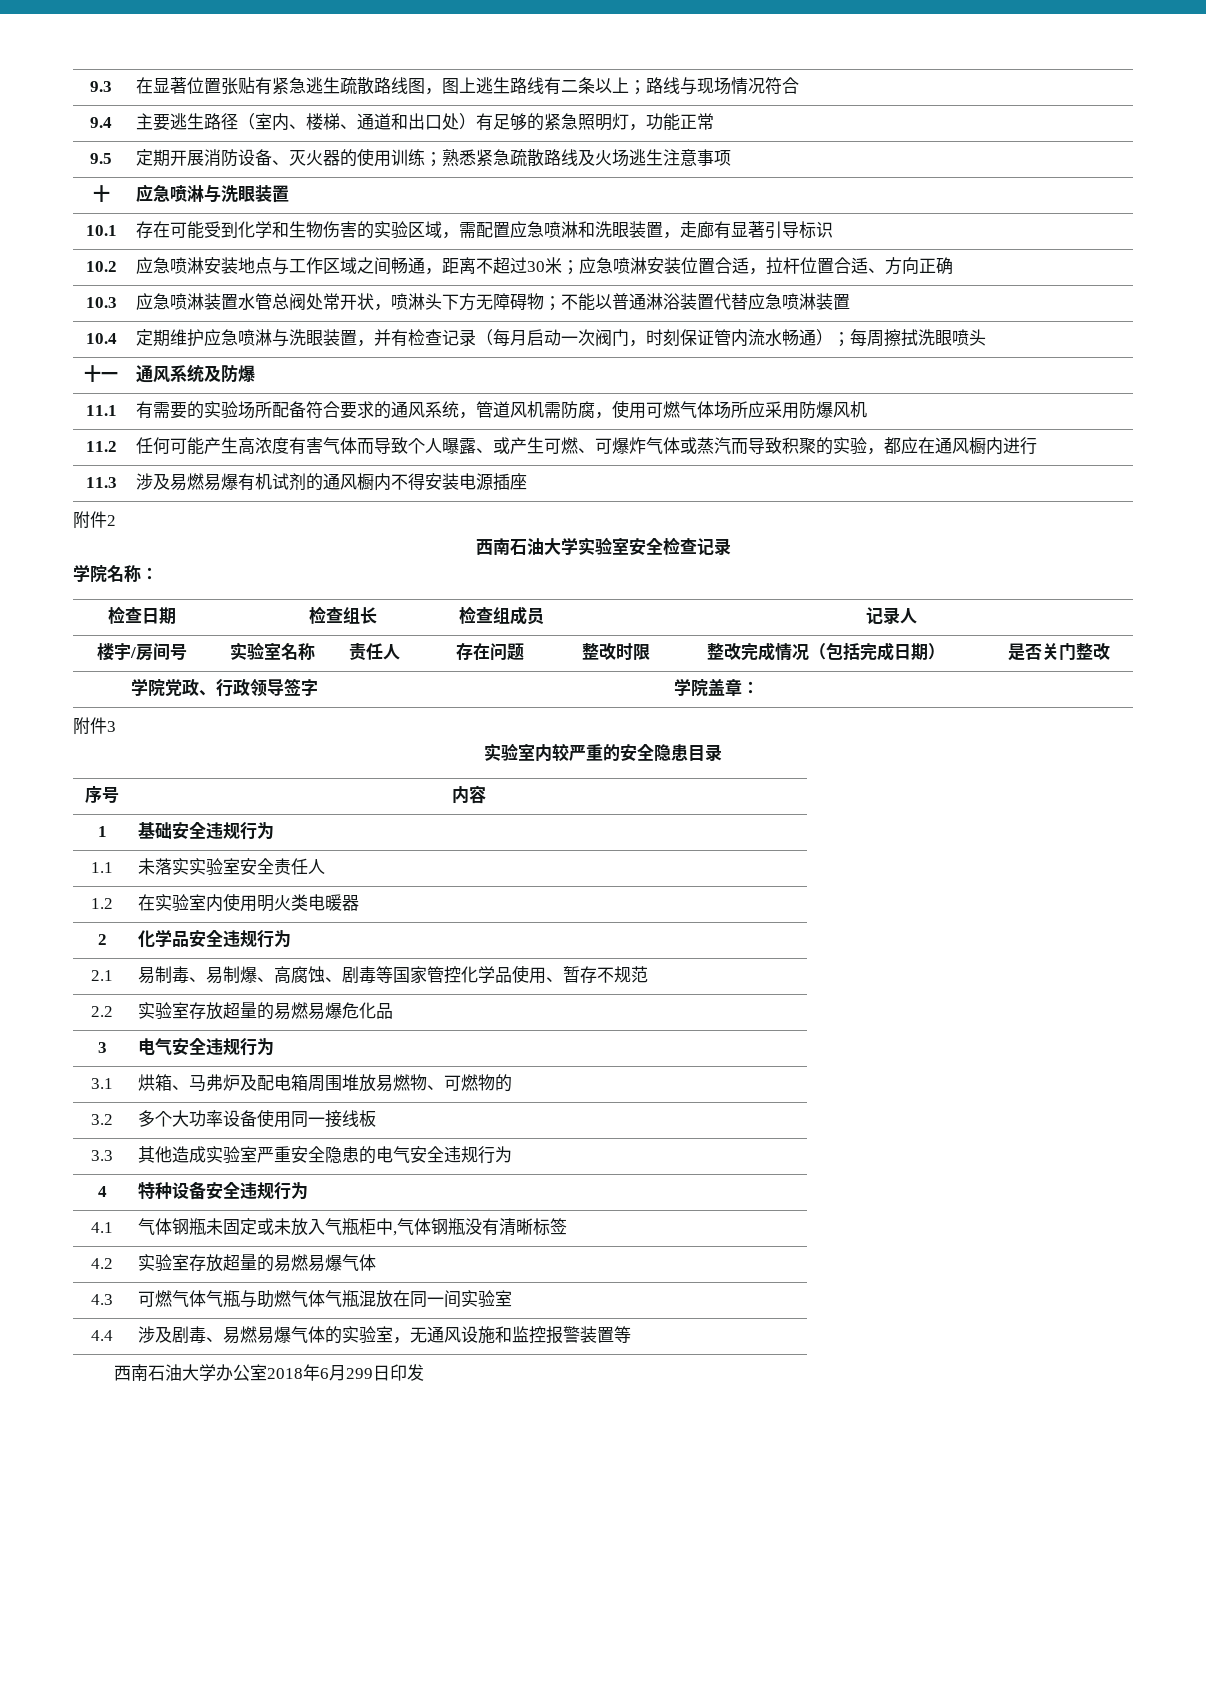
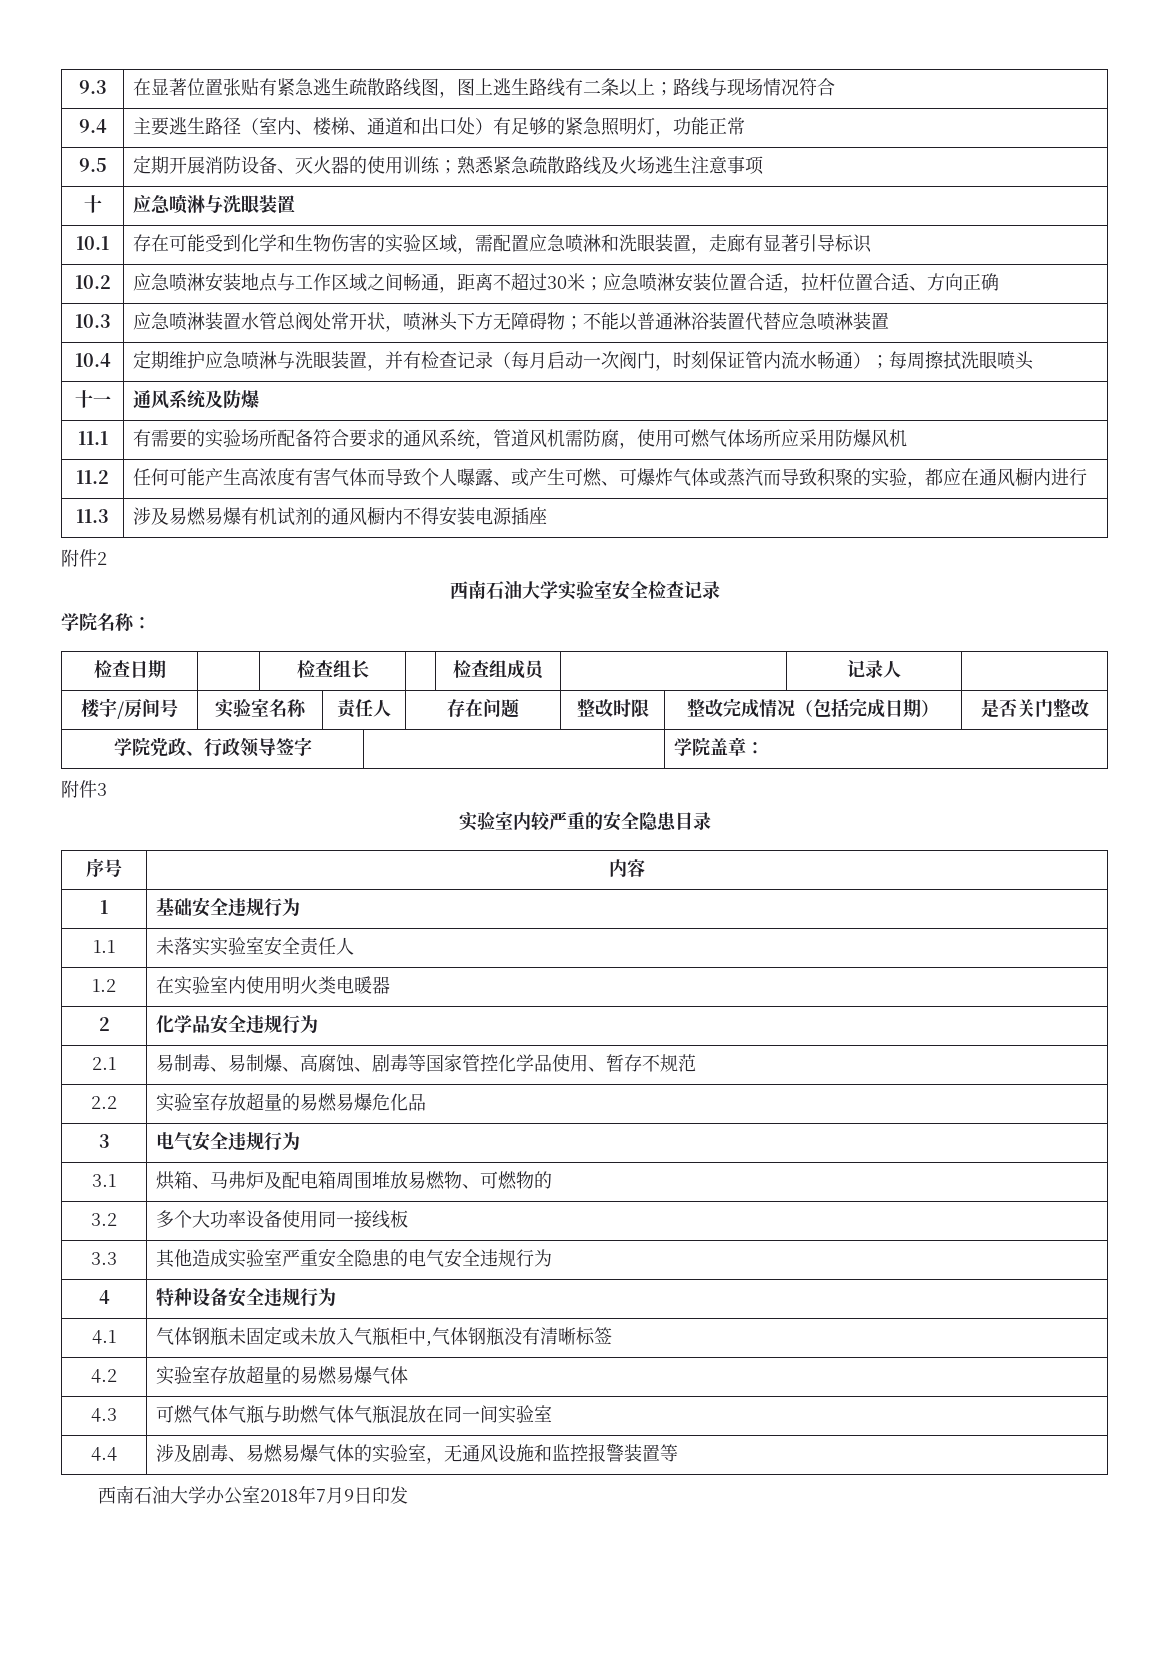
- 西南石油大学办公室2018年6月299日印发
+ 西南石油大学办公室2018年7月9日印发

